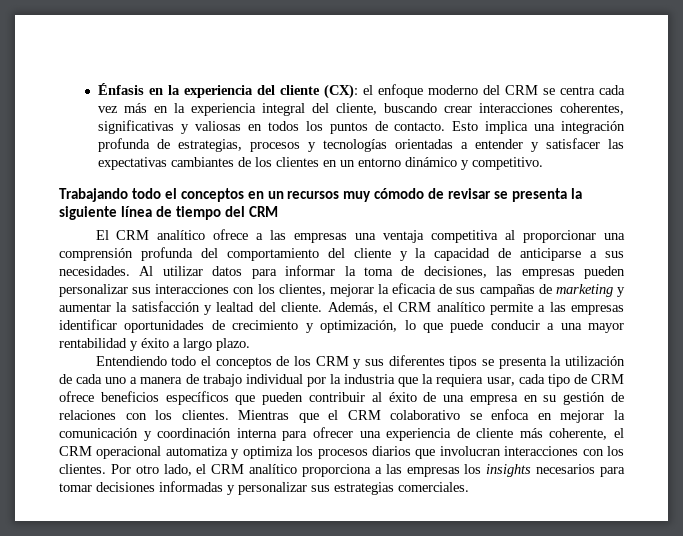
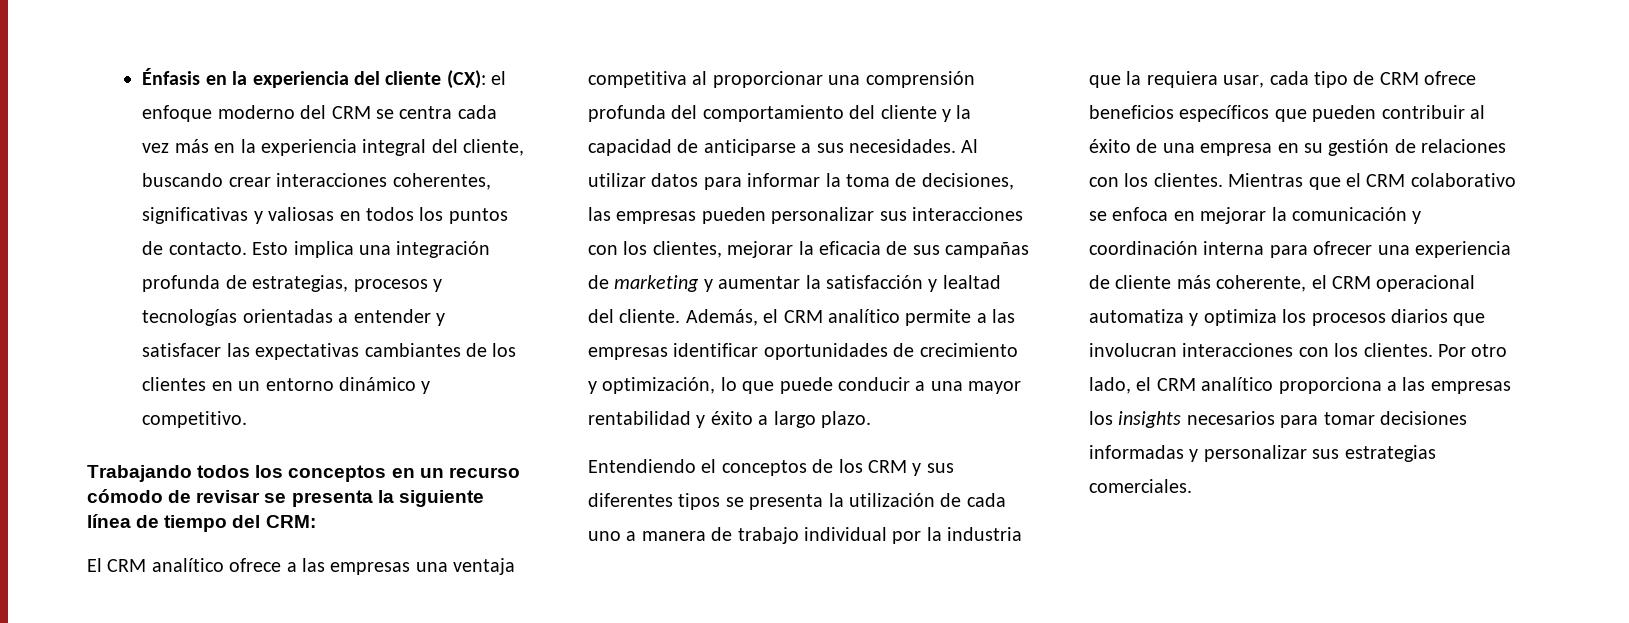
- Trabajando todo el conceptos en un recursos muy cómodo de revisar se presenta la siguiente línea de tiempo del CRM
+ Trabajando todos los conceptos en un recurso cómodo de revisar se presenta la siguiente línea de tiempo del CRM:
- Entendiendo todo el conceptos de los CRM y sus diferentes tipos se presenta la utilización de cada uno a manera de trabajo individual por la industria que la requiera usar, cada tipo de CRM ofrece beneficios específicos que pueden contribuir al éxito de una empresa en su gestión de relaciones con los clientes.
+ Entendiendo el conceptos de los CRM y sus diferentes tipos se presenta la utilización de cada uno a manera de trabajo individual por la industria que la requiera usar, cada tipo de CRM ofrece beneficios específicos que pueden contribuir al éxito de una empresa en su gestión de relaciones con los clientes.

